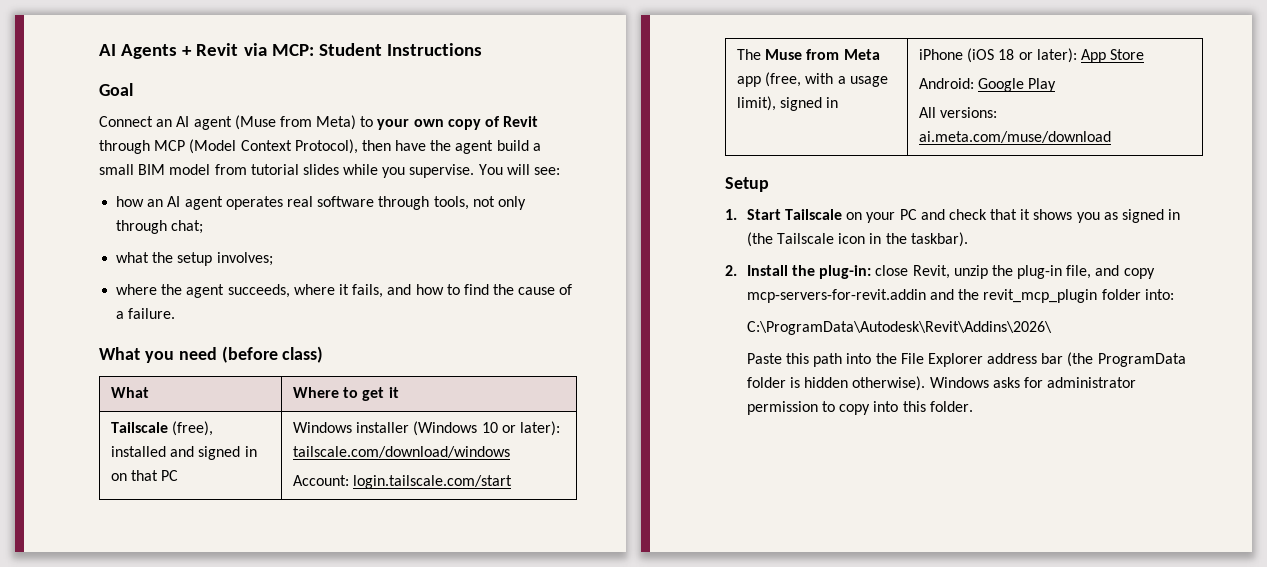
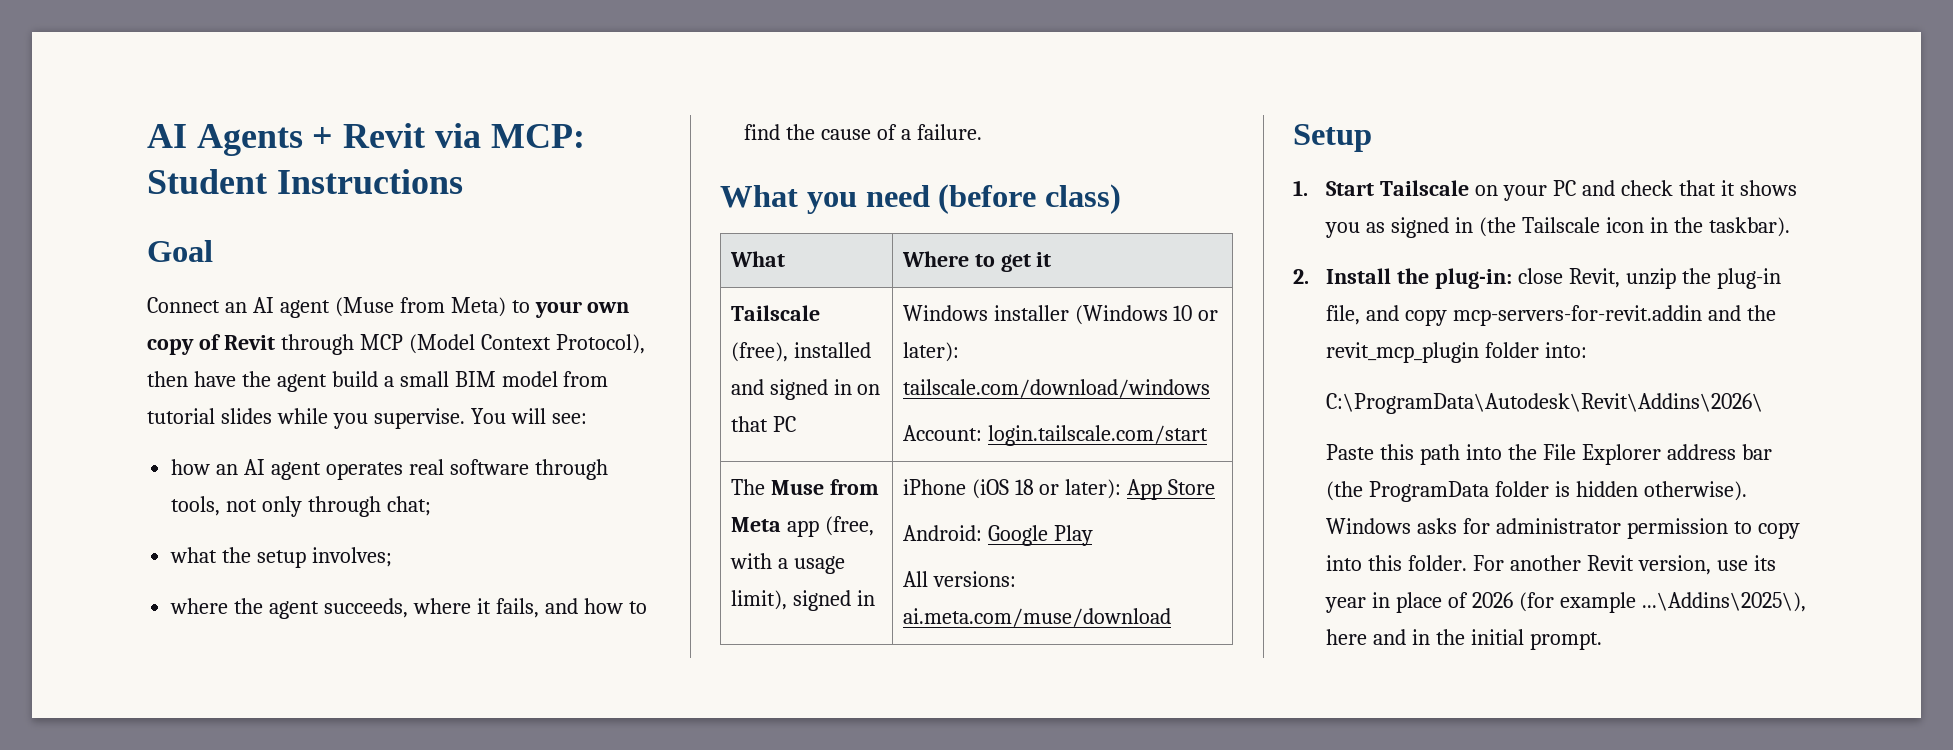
+ For another Revit version, use its year in place of 2026 (for example ...\Addins\2025\), here and in the initial prompt.

